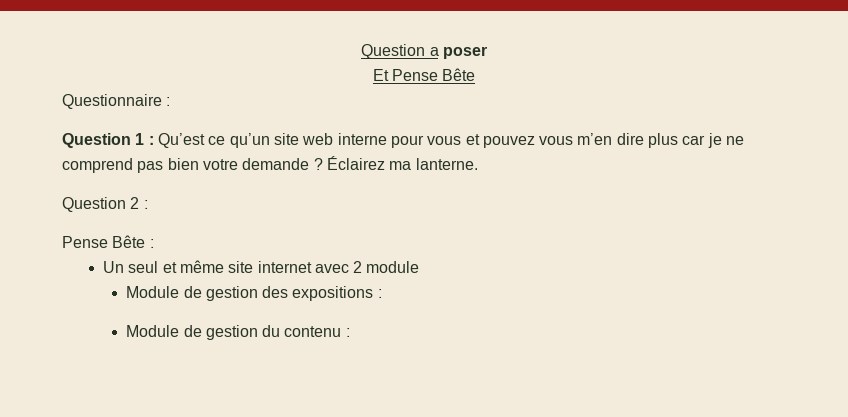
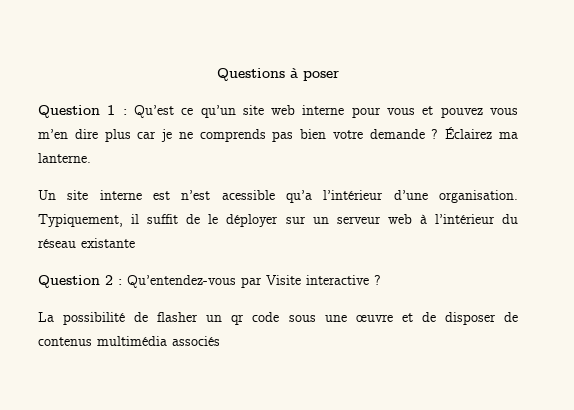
- Question a poser
+ Questions à poser
- Et Pense Bête
- Questionnaire :
- Question 1 : Qu’est ce qu’un site web interne pour vous et pouvez vous m’en dire plus car je ne comprend pas bien votre demande ?
+ Question 1 : Qu’est ce qu’un site web interne pour vous et pouvez vous m’en dire plus car je ne comprends pas bien votre demande ?
- Question 2 :
- Pense Bête :
- Un seul et même site internet avec 2 module
- Module de gestion des expositions :
- Module de gestion du contenu :
+ Un site interne est n’est acessible qu’a l’intérieur d’une organisation. Typiquement, il suffit de le déployer sur un serveur web à l’intérieur du réseau existante
+ Question 2 : Qu’entendez-vous par Visite interactive ?
+ La possibilité de flasher un qr code sous une œuvre et de disposer de contenus multimédia associés

